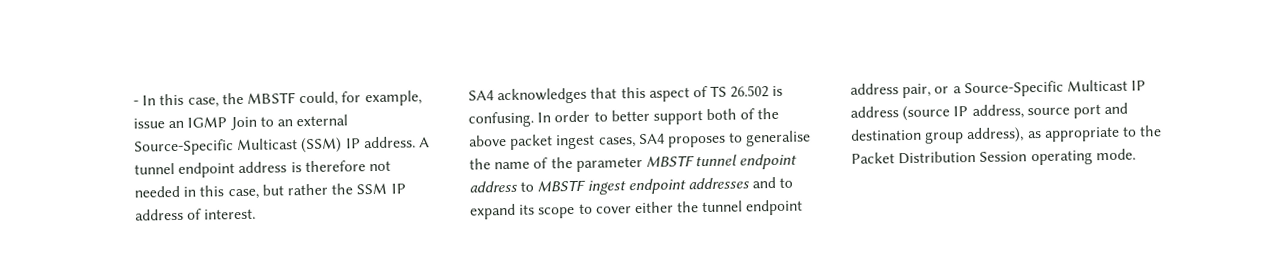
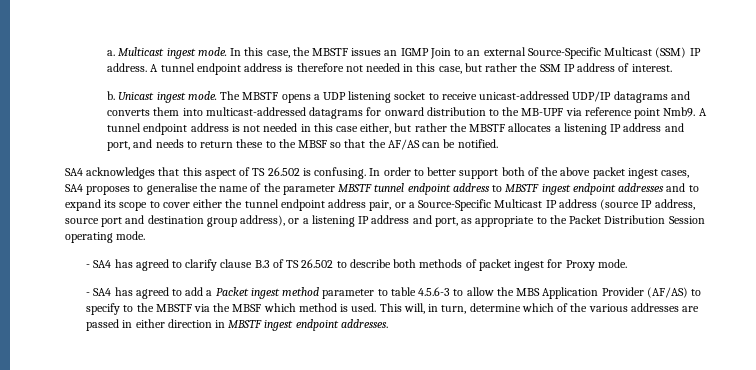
- - In this case, the MBSTF could, for example, issue an IGMP Join to an external Source-Specific Multicast (SSM) IP address.
+ a. Multicast ingest mode. In this case, the MBSTF issues an IGMP Join to an external Source-Specific Multicast (SSM) IP address.
+ b. Unicast ingest mode. The MBSTF opens a UDP listening socket to receive unicast-addressed UDP/IP datagrams and converts them into multicast-addressed datagrams for onward distribution to the MB-UPF via reference point Nmb9. A tunnel endpoint address is not needed in this case either, but rather the MBSTF allocates a listening IP address and port, and needs to return these to the MBSF so that the AF/AS can be notified.
- In order to better support both of the above packet ingest cases, SA4 proposes to generalise the name of the parameter MBSTF tunnel endpoint address to MBSTF ingest endpoint addresses and to expand its scope to cover either the tunnel endpoint address pair, or a Source-Specific Multicast IP address (source IP address, source port and destination group address), as appropriate to the Packet Distribution Session operating mode.
+ In order to better support both of the above packet ingest cases, SA4 proposes to generalise the name of the parameter MBSTF tunnel endpoint address to MBSTF ingest endpoint addresses and to expand its scope to cover either the tunnel endpoint address pair, or a Source-Specific Multicast IP address (source IP address, source port and destination group address), or a listening IP address and port, as appropriate to the Packet Distribution Session operating mode.
+ - SA4 has agreed to clarify clause B.3 of TS 26.502 to describe both methods of packet ingest for Proxy mode.
+ - SA4 has agreed to add a Packet ingest method parameter to table 4.5.6-3 to allow the MBS Application Provider (AF/AS) to specify to the MBSTF via the MBSF which method is used. This will, in turn, determine which of the various addresses are passed in either direction in MBSTF ingest endpoint addresses.

